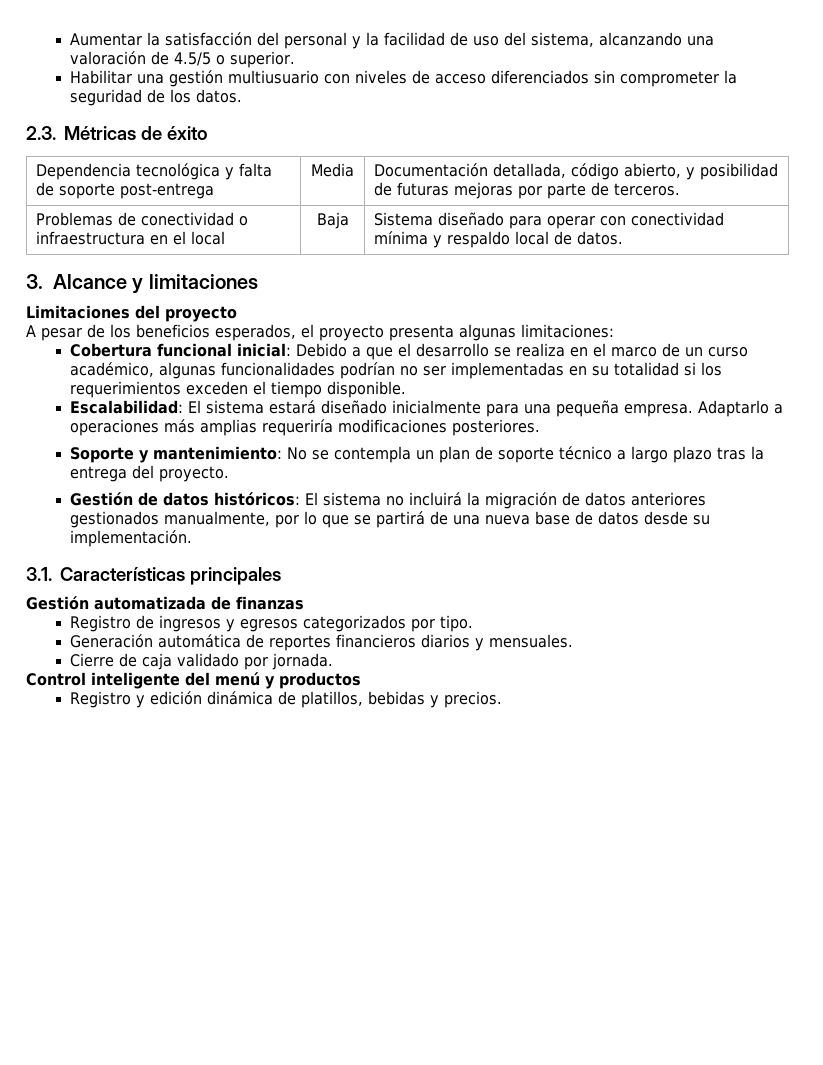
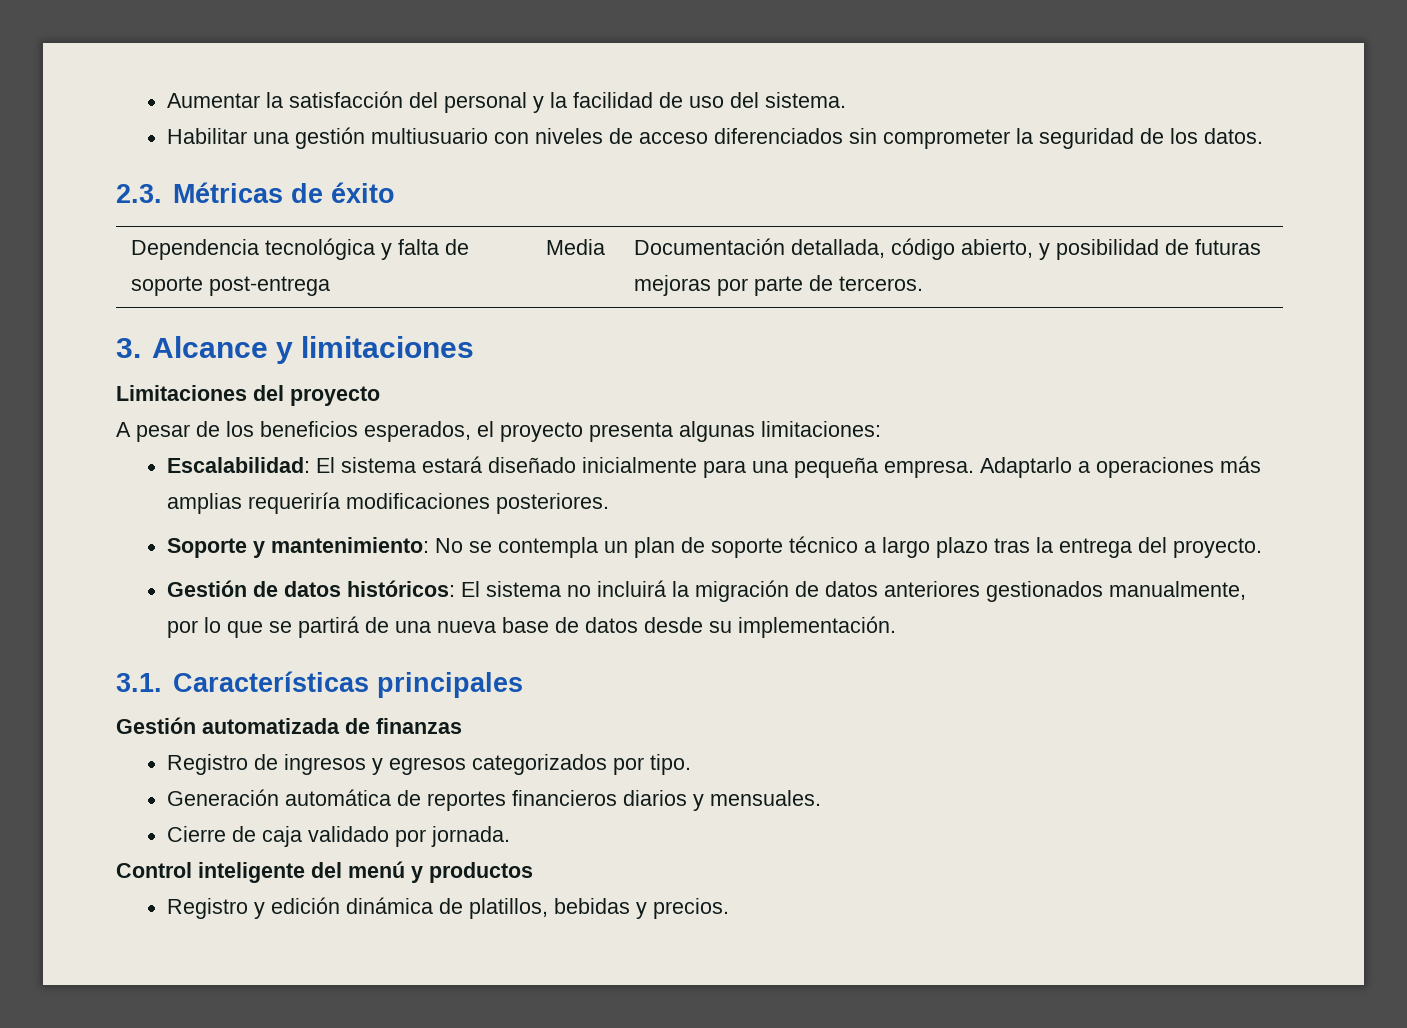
- Aumentar la satisfacción del personal y la facilidad de uso del sistema, alcanzando una valoración de 4.5/5 o superior.
+ Aumentar la satisfacción del personal y la facilidad de uso del sistema.
- Problemas de conectividad o infraestructura en el local | Baja | Sistema diseñado para operar con conectividad mínima y respaldo local de datos.
- Cobertura funcional inicial: Debido a que el desarrollo se realiza en el marco de un curso académico, algunas funcionalidades podrían no ser implementadas en su totalidad si los requerimientos exceden el tiempo disponible.

